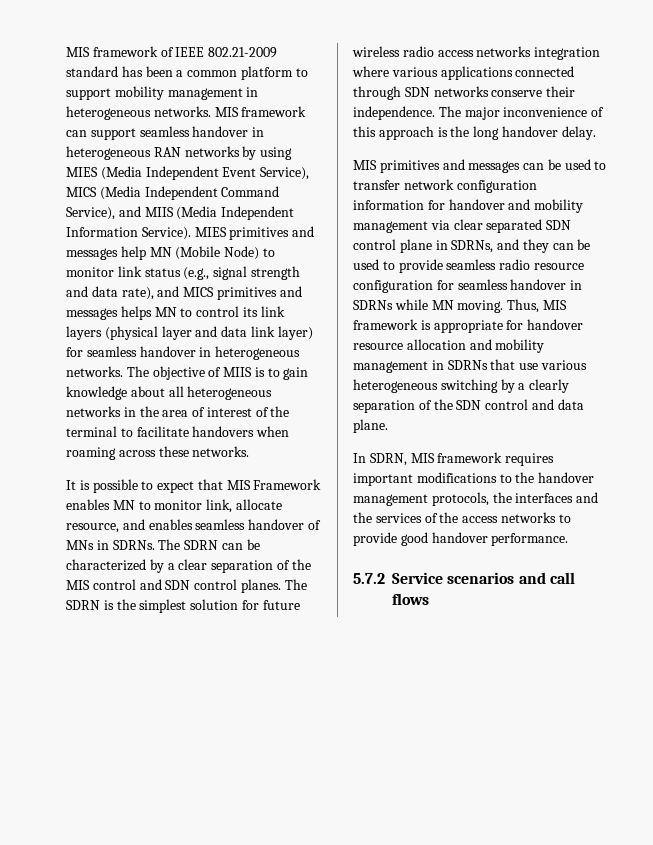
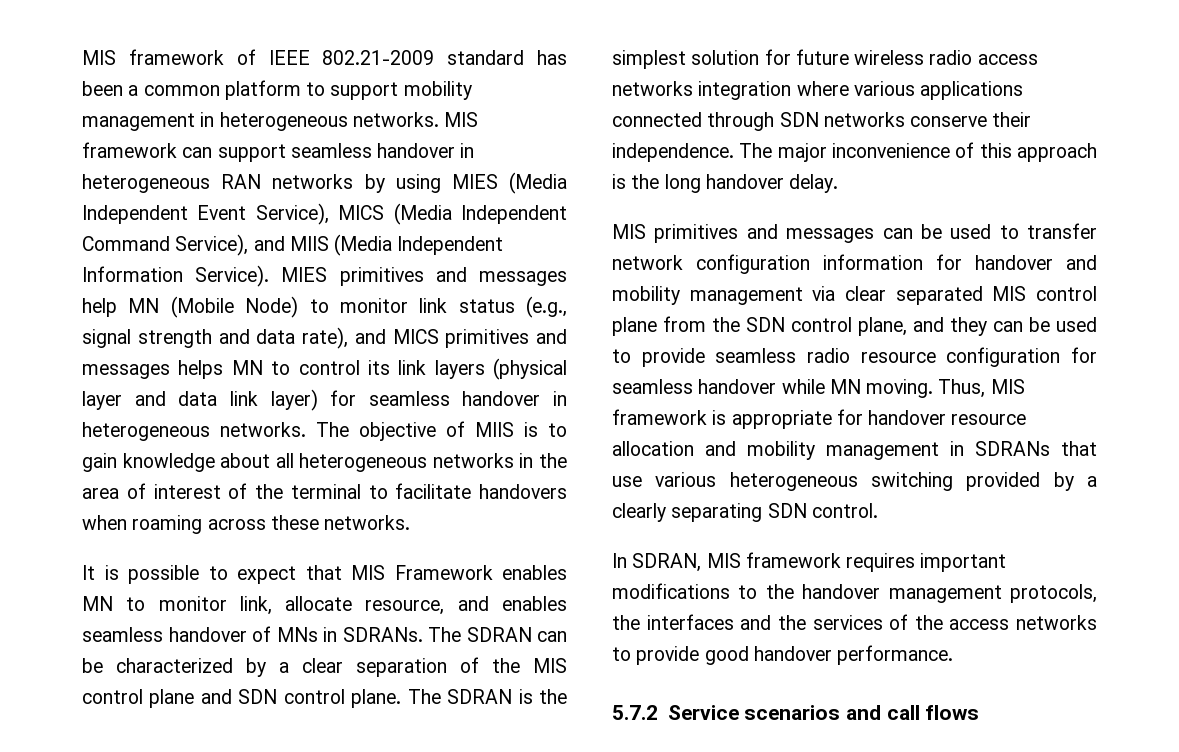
- It is possible to expect that MIS Framework enables MN to monitor link, allocate resource, and enables seamless handover of MNs in SDRNs. The SDRN can be characterized by a clear separation of the MIS control and SDN control planes. The SDRN is the simplest solution for future wireless radio access networks integration where various applications connected through SDN networks conserve their independence.
+ It is possible to expect that MIS Framework enables MN to monitor link, allocate resource, and enables seamless handover of MNs in SDRANs. The SDRAN can be characterized by a clear separation of the MIS control plane and SDN control plane. The SDRAN is the simplest solution for future wireless radio access networks integration where various applications connected through SDN networks conserve their independence.
- MIS primitives and messages can be used to transfer network configuration information for handover and mobility management via clear separated SDN control plane in SDRNs, and they can be used to provide seamless radio resource configuration for seamless handover in SDRNs while MN moving.
+ MIS primitives and messages can be used to transfer network configuration information for handover and mobility management via clear separated MIS control plane from the SDN control plane, and they can be used to provide seamless radio resource configuration for seamless handover while MN moving.
- Thus, MIS framework is appropriate for handover resource allocation and mobility management in SDRNs that use various heterogeneous switching by a clearly separation of the SDN control and data plane.
+ Thus, MIS framework is appropriate for handover resource allocation and mobility management in SDRANs that use various heterogeneous switching provided by a clearly separating SDN control.
- In SDRN, MIS framework requires important modifications to the handover management protocols, the interfaces and the services of the access networks to provide good handover performance.
+ In SDRAN, MIS framework requires important modifications to the handover management protocols, the interfaces and the services of the access networks to provide good handover performance.

